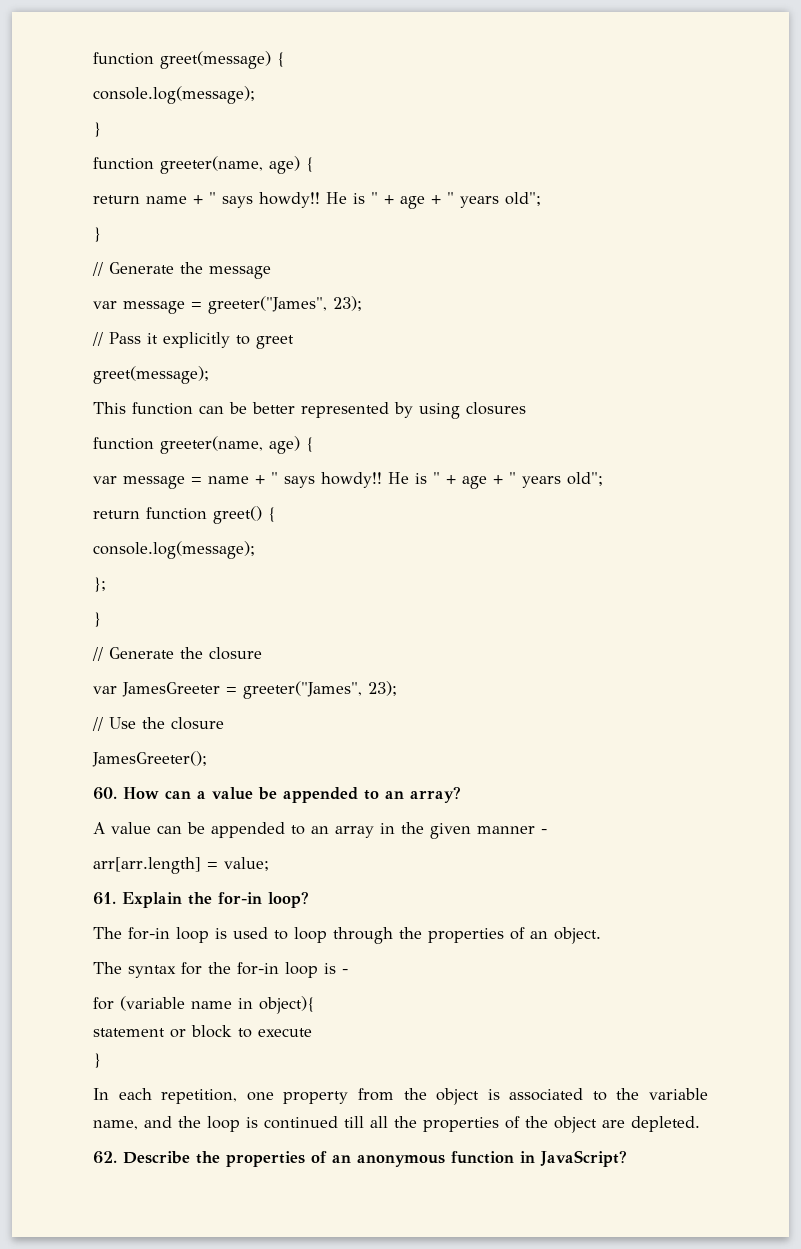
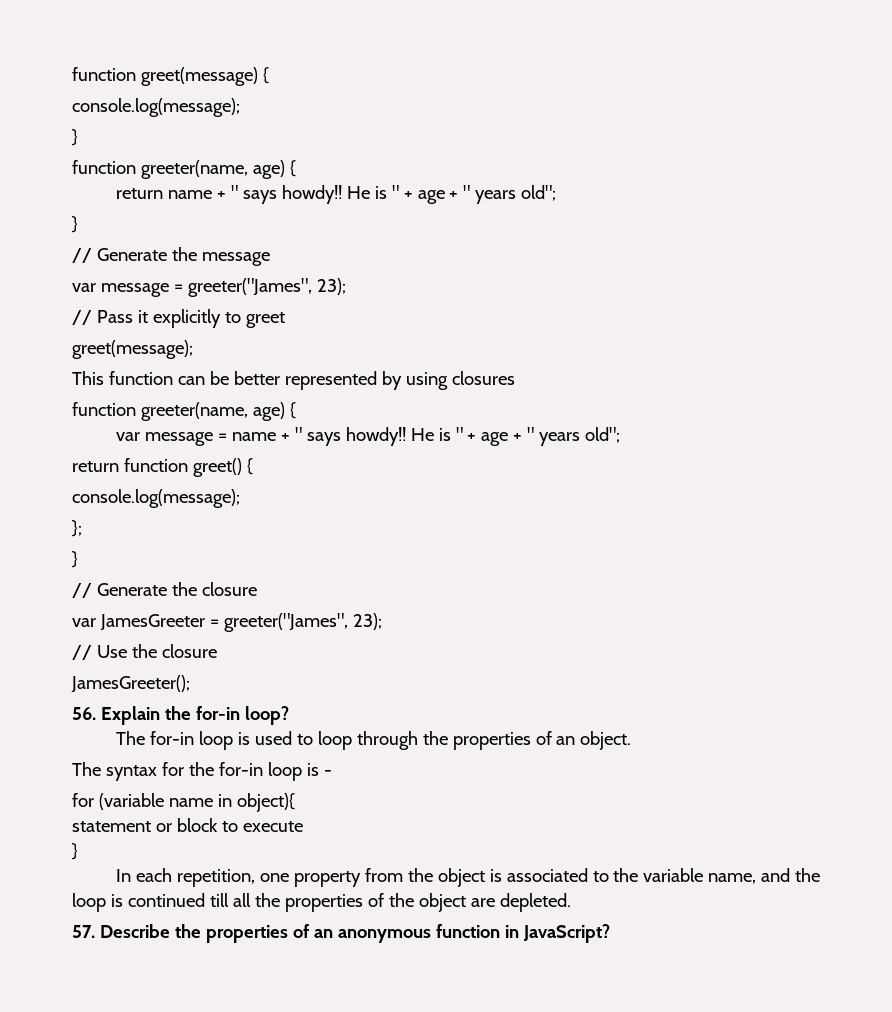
- 60. How can a value be appended to an array?
- A value can be appended to an array in the given manner -
- arr[arr.length] = value;
- 61. Explain the for-in loop?
+ 56. Explain the for-in loop?
- 62. Describe the properties of an anonymous function in JavaScript?
+ 57. Describe the properties of an anonymous function in JavaScript?

